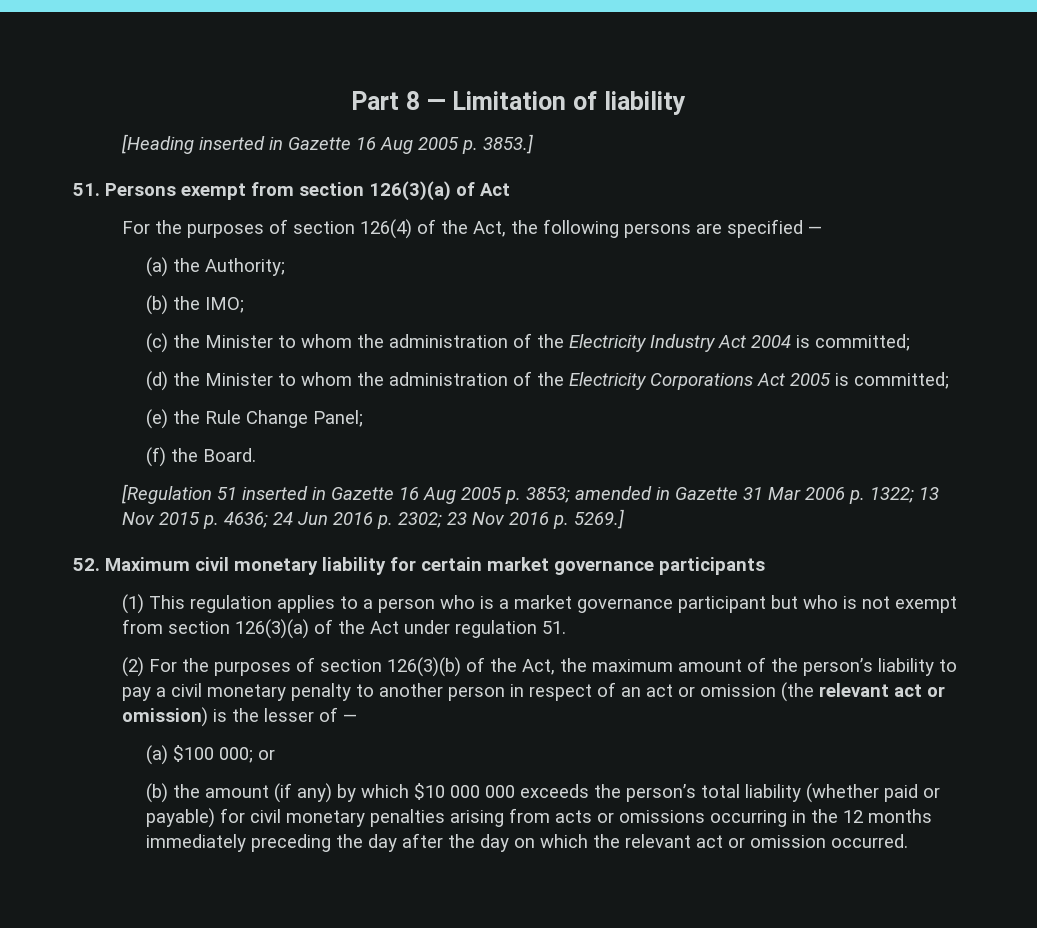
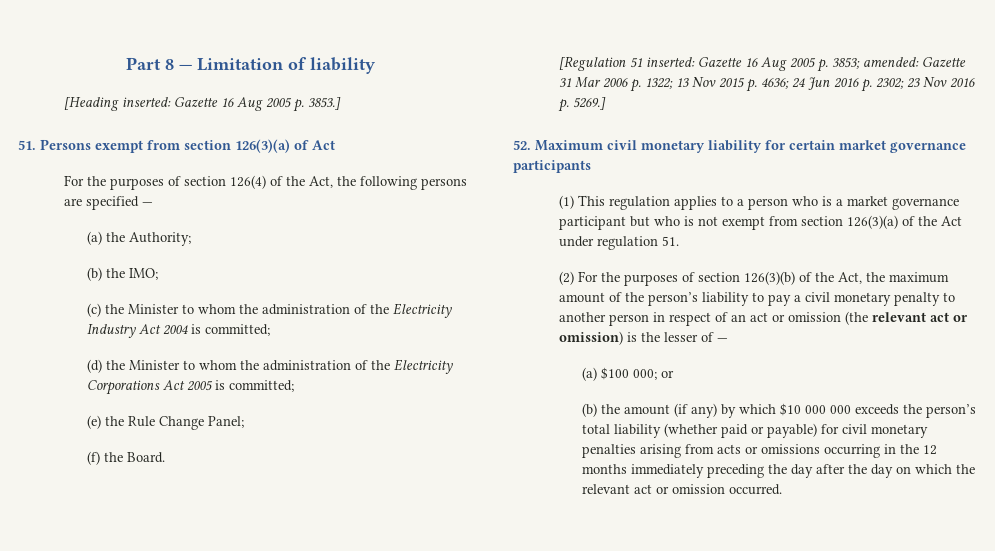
- [Heading inserted in Gazette 16 Aug 2005 p. 3853.]
+ [Heading inserted: Gazette 16 Aug 2005 p. 3853.]
- [Regulation 51 inserted in Gazette 16 Aug 2005 p. 3853; amended in Gazette 31 Mar 2006 p. 1322; 13 Nov 2015 p. 4636; 24 Jun 2016 p. 2302; 23 Nov 2016 p. 5269.]
+ [Regulation 51 inserted: Gazette 16 Aug 2005 p. 3853; amended: Gazette 31 Mar 2006 p. 1322; 13 Nov 2015 p. 4636; 24 Jun 2016 p. 2302; 23 Nov 2016 p. 5269.]

